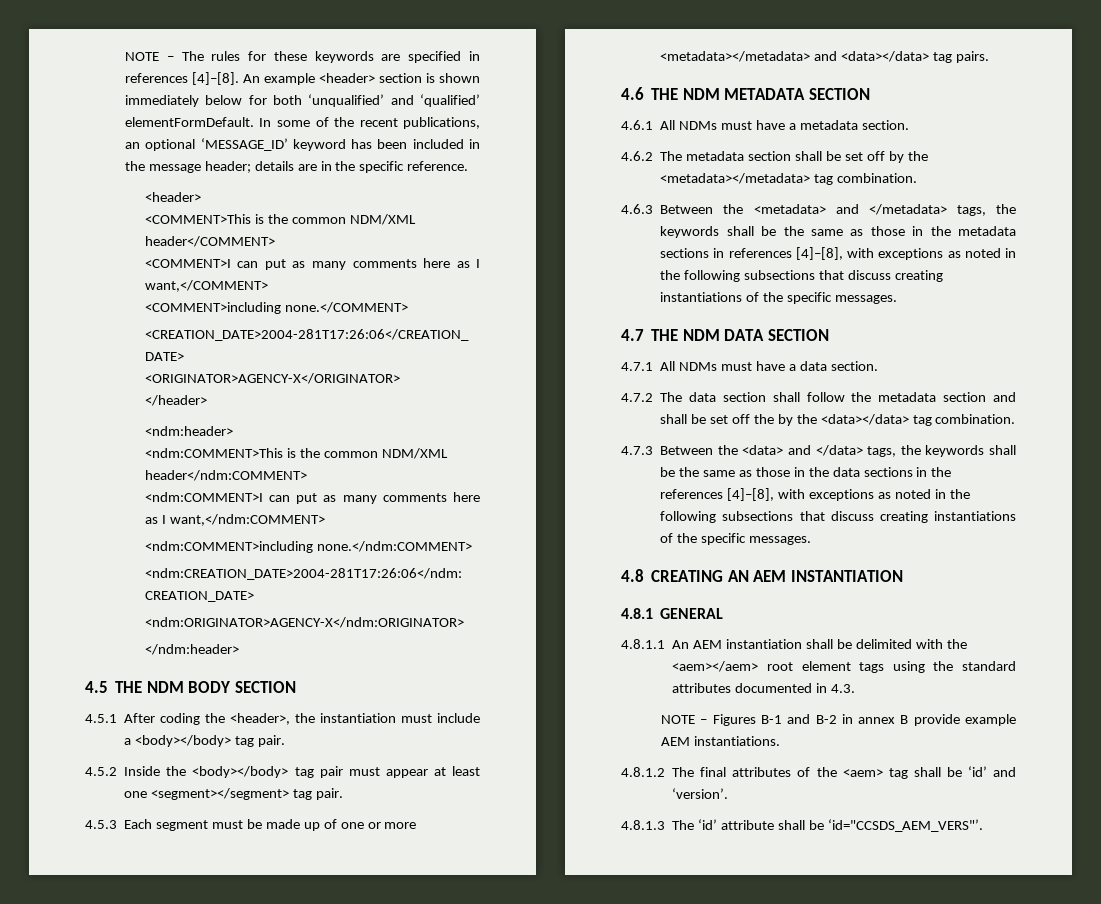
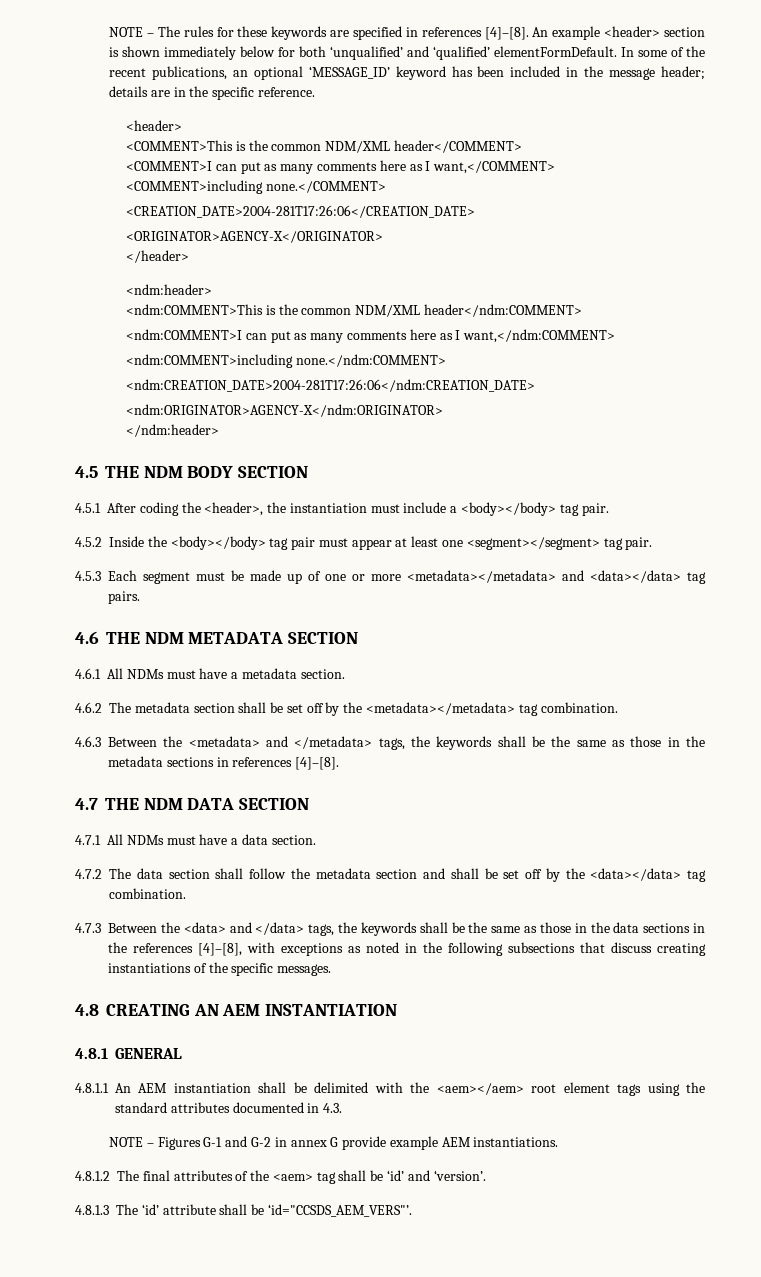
- 4.6.3 Between the <metadata> and </metadata> tags, the keywords shall be the same as those in the metadata sections in references [4]–[8], with exceptions as noted in the following subsections that discuss creating instantiations of the specific messages.
+ 4.6.3 Between the <metadata> and </metadata> tags, the keywords shall be the same as those in the metadata sections in references [4]–[8].
- 4.7.2 The data section shall follow the metadata section and shall be set off the by the <data></data> tag combination.
+ 4.7.2 The data section shall follow the metadata section and shall be set off by the <data></data> tag combination.
- NOTE – Figures B-1 and B-2 in annex B provide example AEM instantiations.
+ NOTE – Figures G-1 and G-2 in annex G provide example AEM instantiations.

